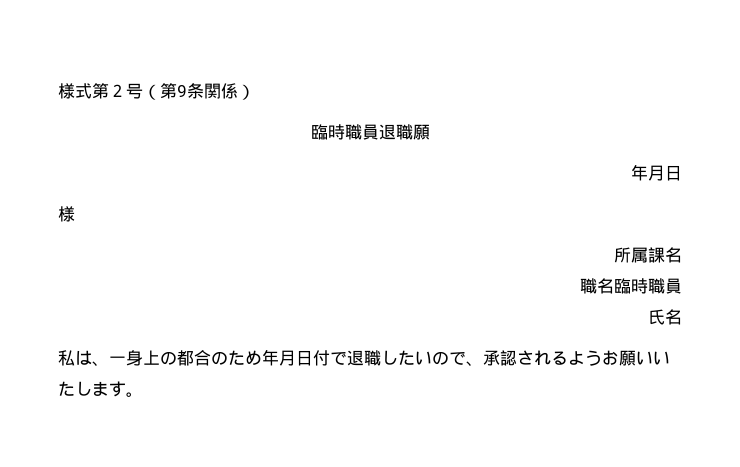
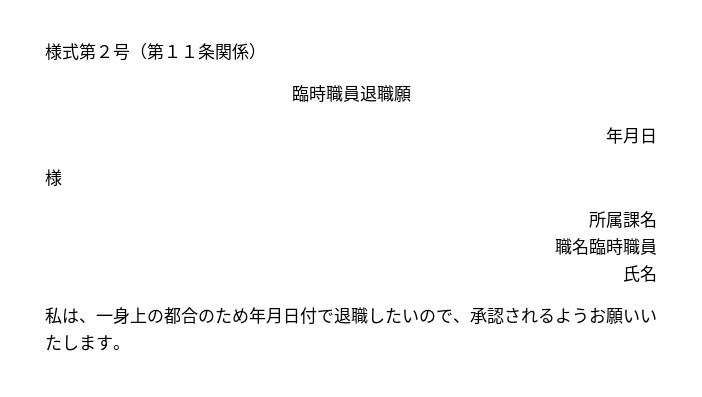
- 様式第２号（第9条関係）
+ 様式第２号（第１１条関係）

